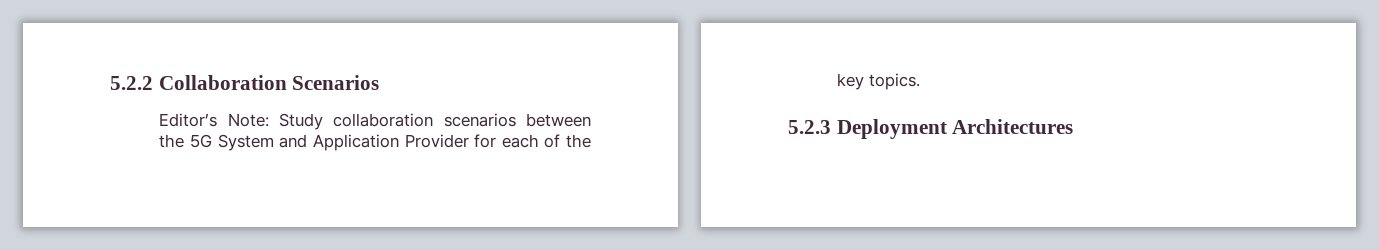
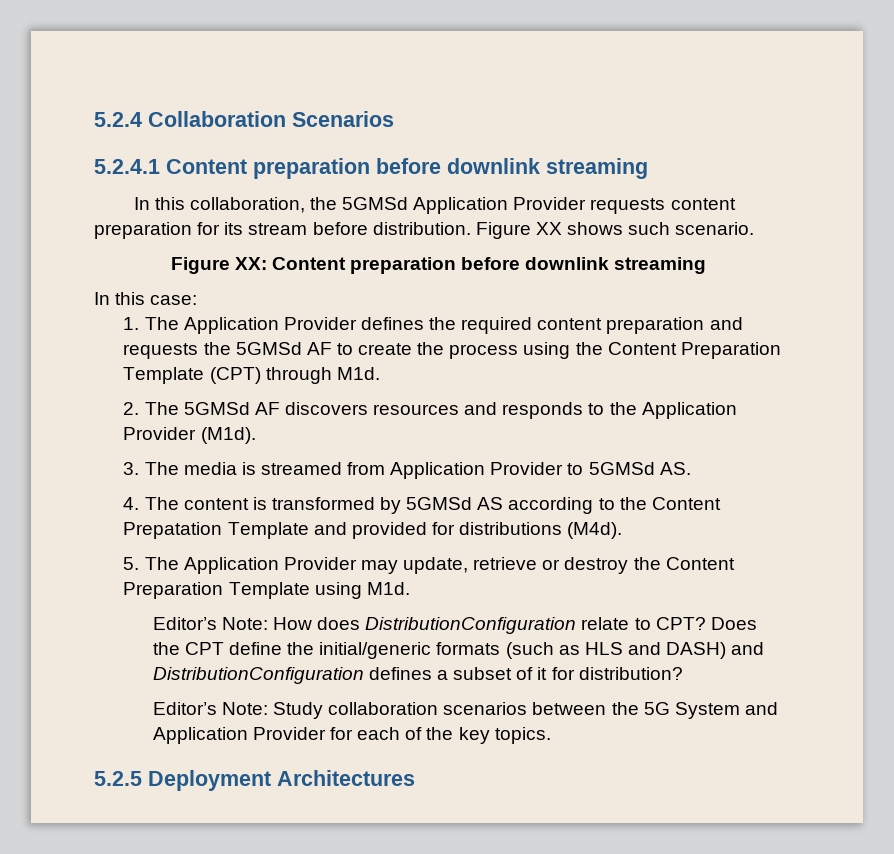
- 5.2.2 Collaboration Scenarios
+ 5.2.4 Collaboration Scenarios
+ 5.2.4.1 Content preparation before downlink streaming
+ In this collaboration, the 5GMSd Application Provider requests content preparation for its stream before distribution. Figure XX shows such scenario.
+ Figure XX: Content preparation before downlink streaming
+ In this case:
+ 1. The Application Provider defines the required content preparation and requests the 5GMSd AF to create the process using the Content Preparation Template (CPT) through M1d.
+ 2. The 5GMSd AF discovers resources and responds to the Application Provider (M1d).
+ 3. The media is streamed from Application Provider to 5GMSd AS.
+ 4. The content is transformed by 5GMSd AS according to the Content Prepatation Template and provided for distributions (M4d).
+ 5. The Application Provider may update, retrieve or destroy the Content Preparation Template using M1d.
+ Editor’s Note: How does DistributionConfiguration relate to CPT? Does the CPT define the initial/generic formats (such as HLS and DASH) and DistributionConfiguration defines a subset of it for distribution?
- 5.2.3 Deployment Architectures
+ 5.2.5 Deployment Architectures

